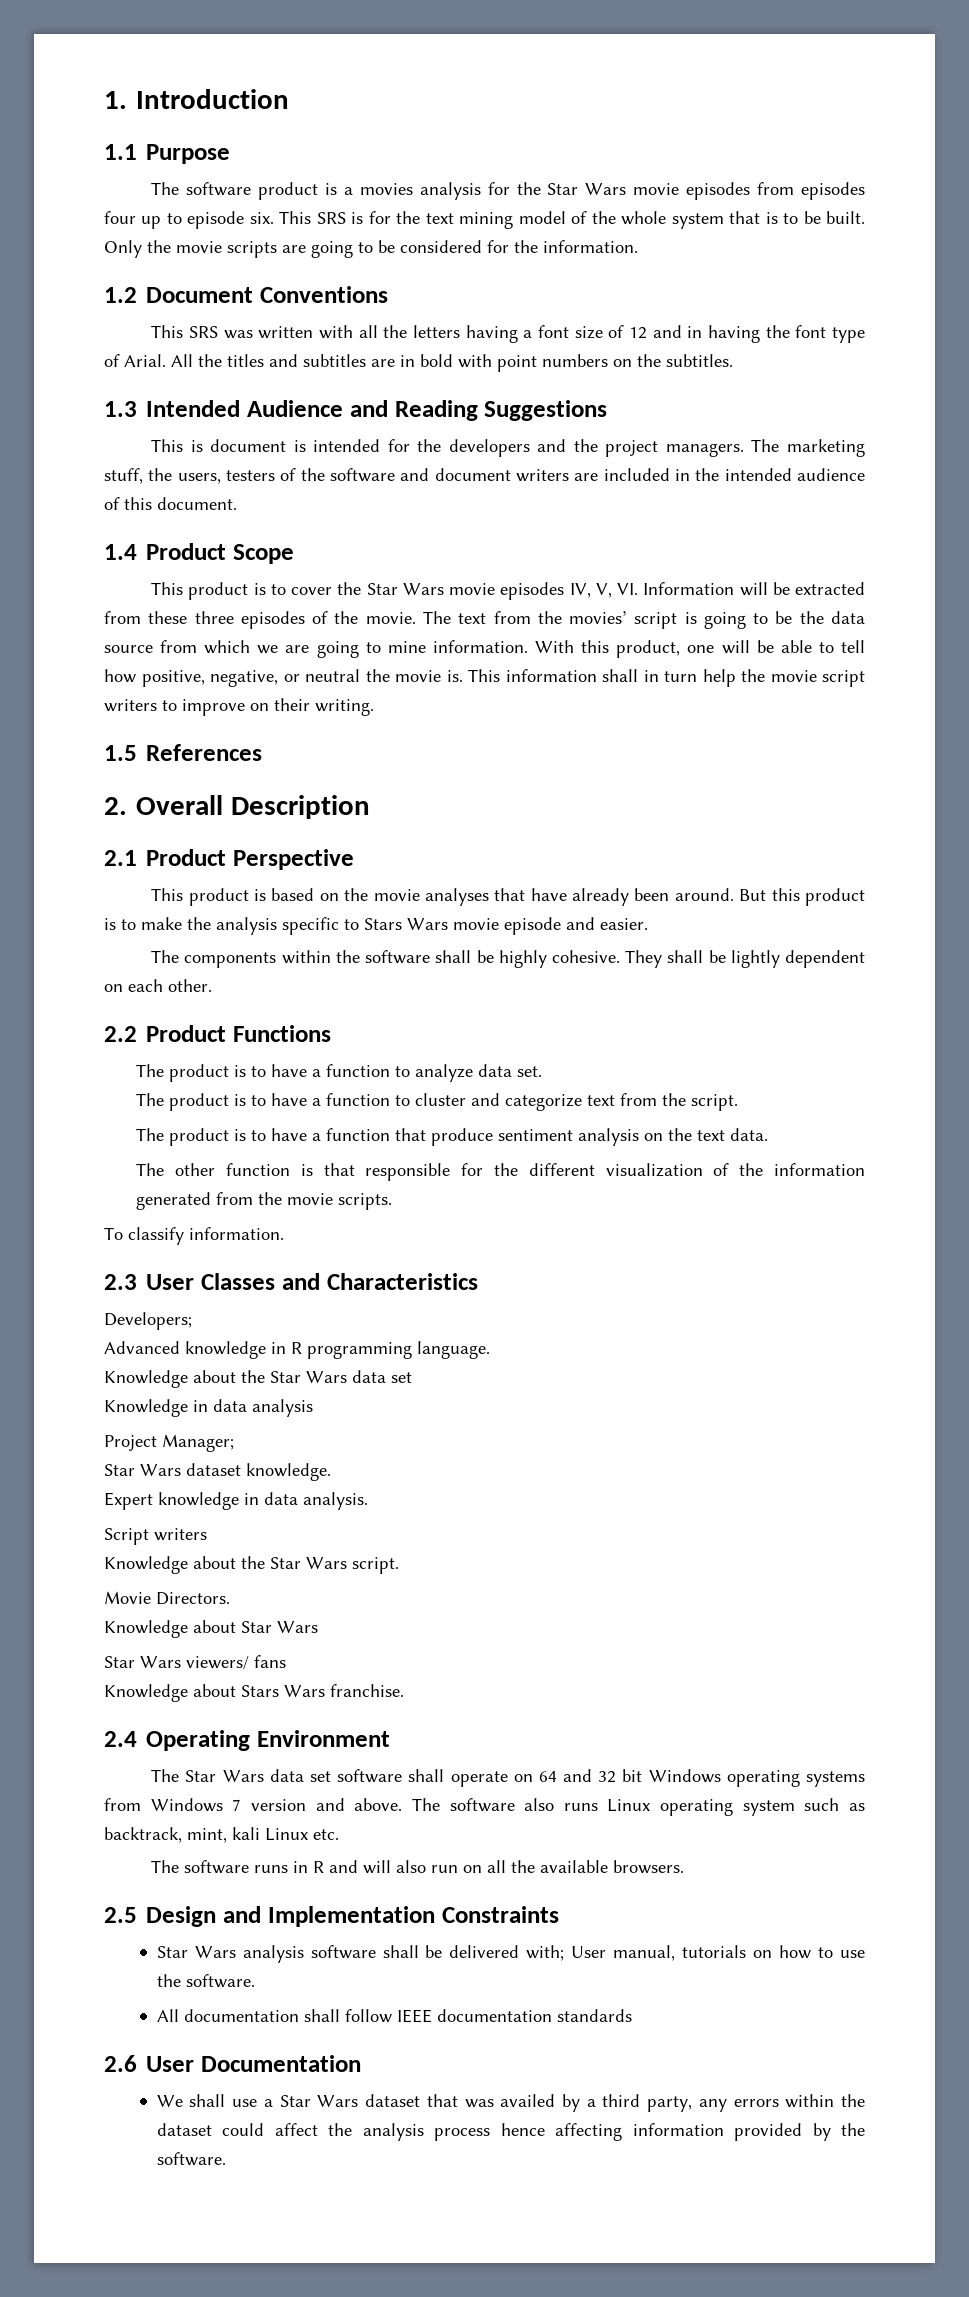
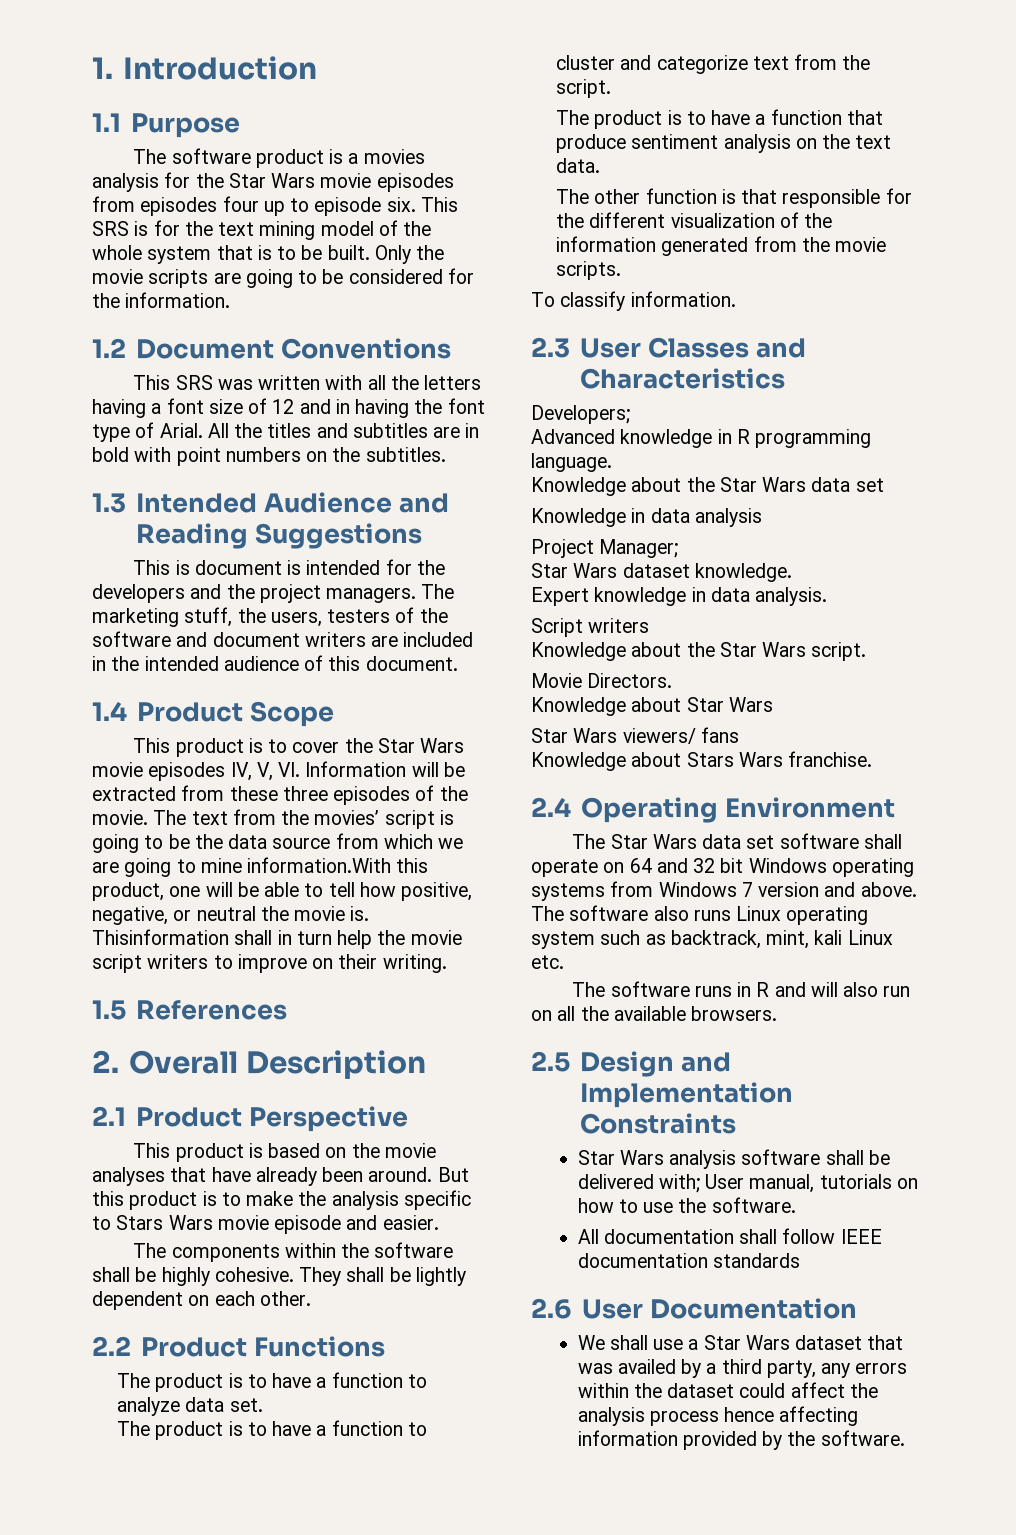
- The text from the movies’ script is going to be the data source from which we are going to mine information. With this product, one will be able to tell how positive, negative, or neutral the movie is.
+ The text from the movies’ script is going to be the data source from which we are going to mine information.With this product, one will be able to tell how positive, negative, or neutral the movie is.
- This information shall in turn help the movie script writers to improve on their writing.
+ Thisinformation shall in turn help the movie script writers to improve on their writing.

